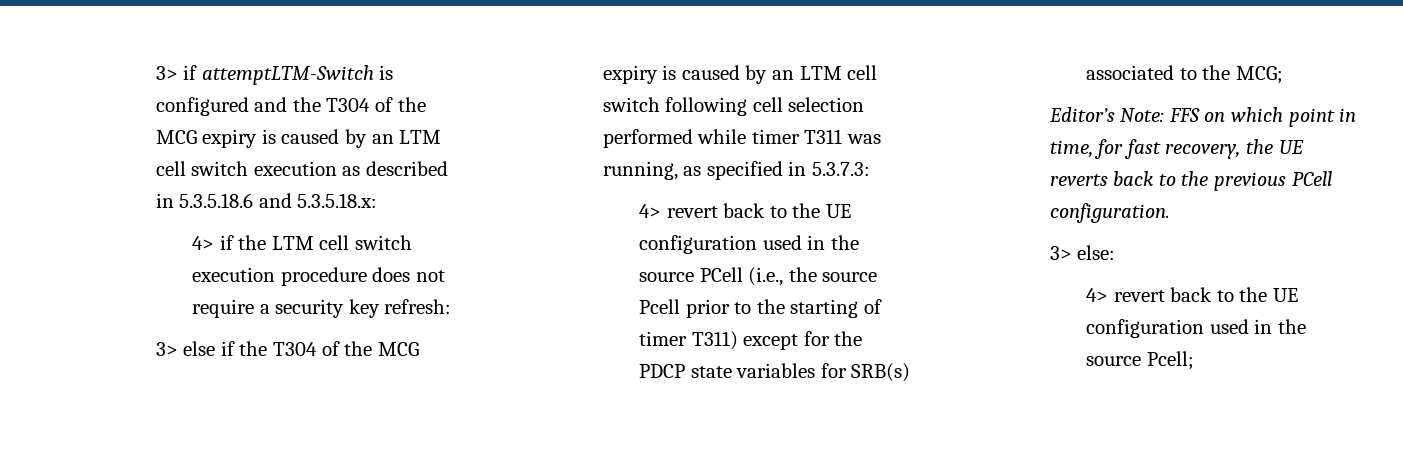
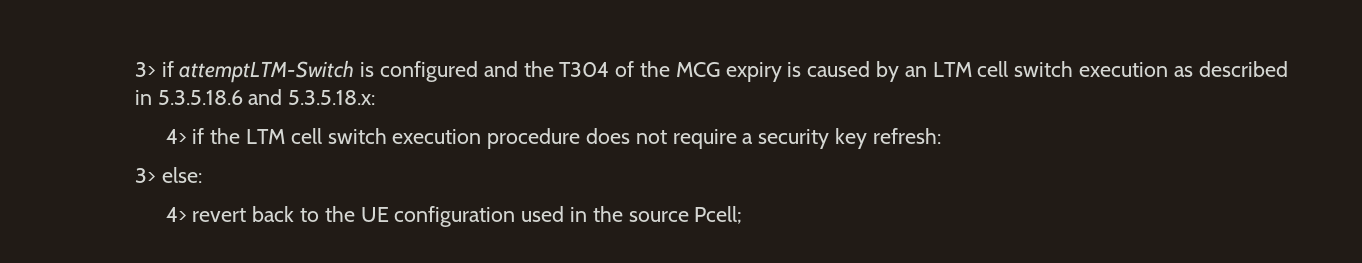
- 3> else if the T304 of the MCG expiry is caused by an LTM cell switch following cell selection performed while timer T311 was running, as specified in 5.3.7.3:
- 4> revert back to the UE configuration used in the source PCell (i.e., the source Pcell prior to the starting of timer T311) except for the PDCP state variables for SRB(s) associated to the MCG;
- Editor’s Note: FFS on which point in time, for fast recovery, the UE reverts back to the previous PCell configuration.

